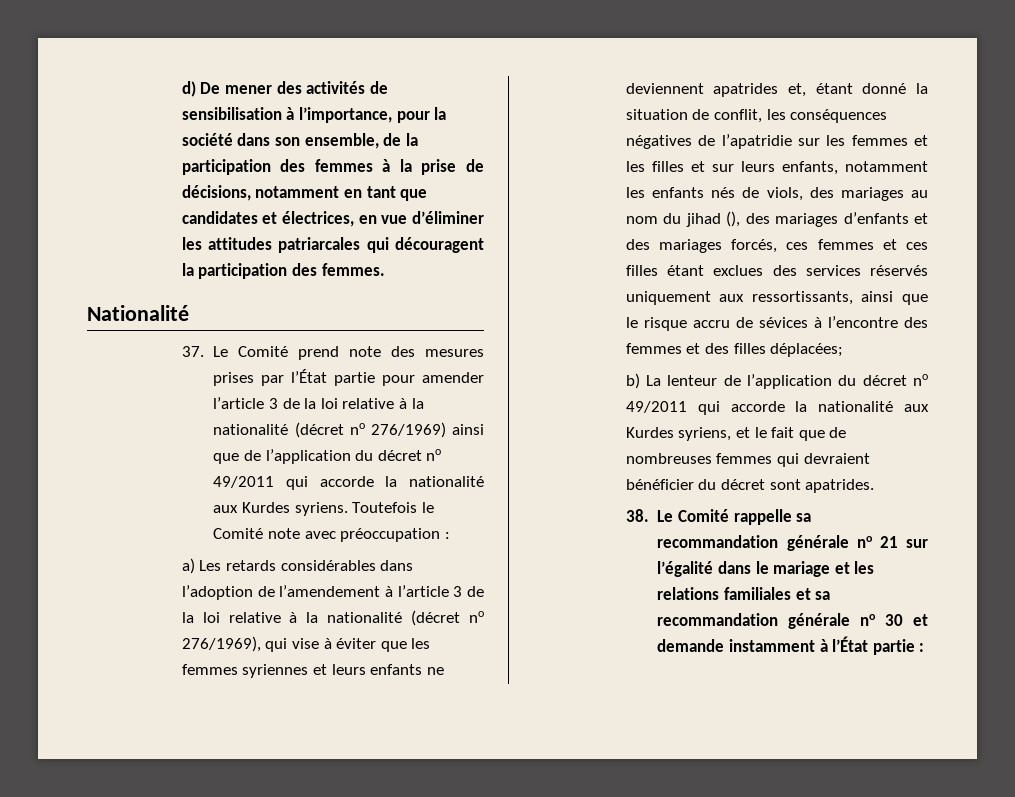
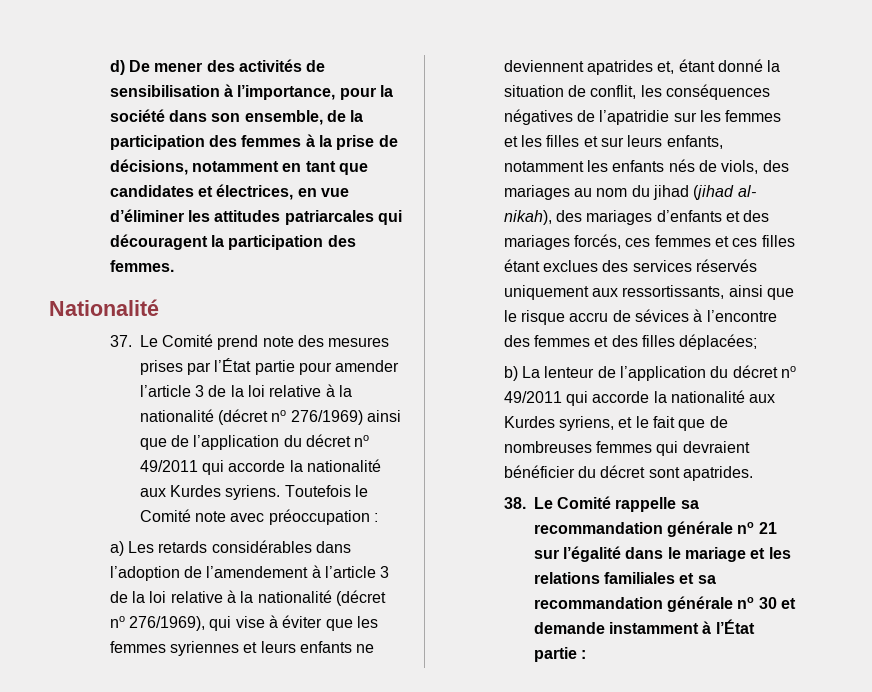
- a) Les retards considérables dans l’adoption de l’amendement à l’article 3 de la loi relative à la nationalité (décret no 276/1969), qui vise à éviter que les femmes syriennes et leurs enfants ne deviennent apatrides et, étant donné la situation de conflit, les conséquences négatives de l’apatridie sur les femmes et les filles et sur leurs enfants, notamment les enfants nés de viols, des mariages au nom du jihad (), des mariages d’enfants et des mariages forcés, ces femmes et ces filles étant exclues des services réservés uniquement aux ressortissants, ainsi que le risque accru de sévices à l’encontre des femmes et des filles déplacées;
+ a) Les retards considérables dans l’adoption de l’amendement à l’article 3 de la loi relative à la nationalité (décret no 276/1969), qui vise à éviter que les femmes syriennes et leurs enfants ne deviennent apatrides et, étant donné la situation de conflit, les conséquences négatives de l’apatridie sur les femmes et les filles et sur leurs enfants, notamment les enfants nés de viols, des mariages au nom du jihad (jihad al- nikah), des mariages d’enfants et des mariages forcés, ces femmes et ces filles étant exclues des services réservés uniquement aux ressortissants, ainsi que le risque accru de sévices à l’encontre des femmes et des filles déplacées;

